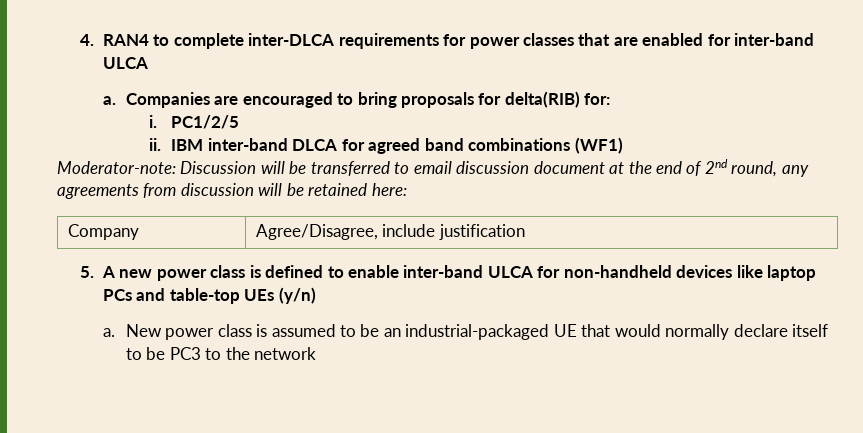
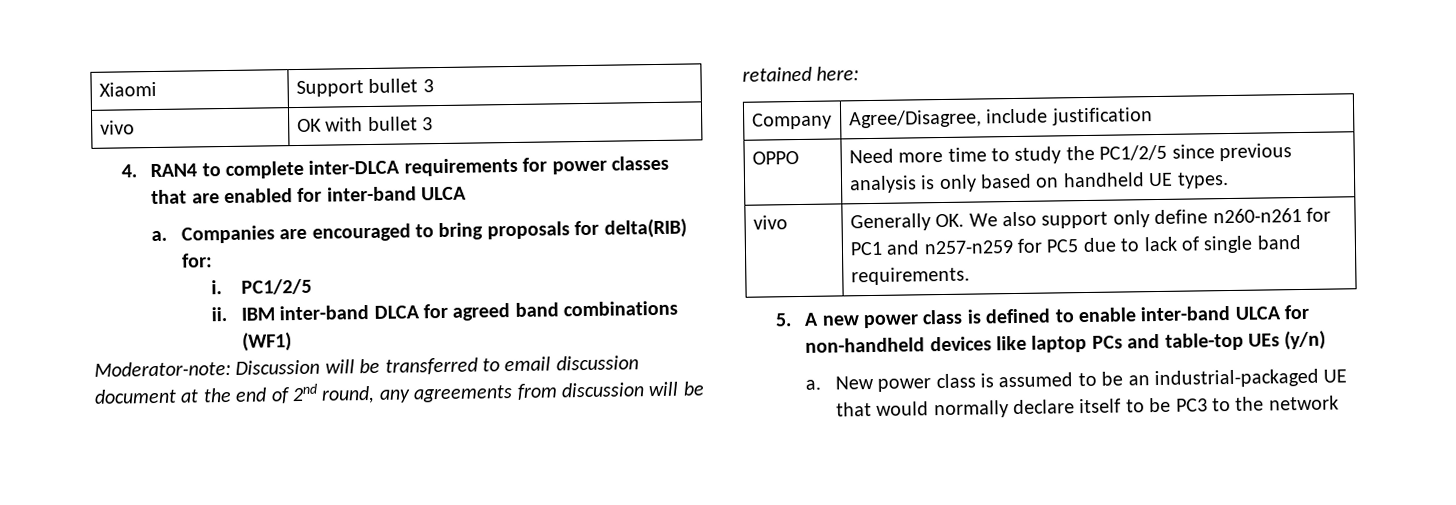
+ Xiaomi | Support bullet 3
+ vivo | OK with bullet 3
+ OPPO | Need more time to study the PC1/2/5 since previous analysis is only based on handheld UE types.
+ vivo | Generally OK. We also support only define n260-n261 for PC1 and n257-n259 for PC5 due to lack of single band requirements.

